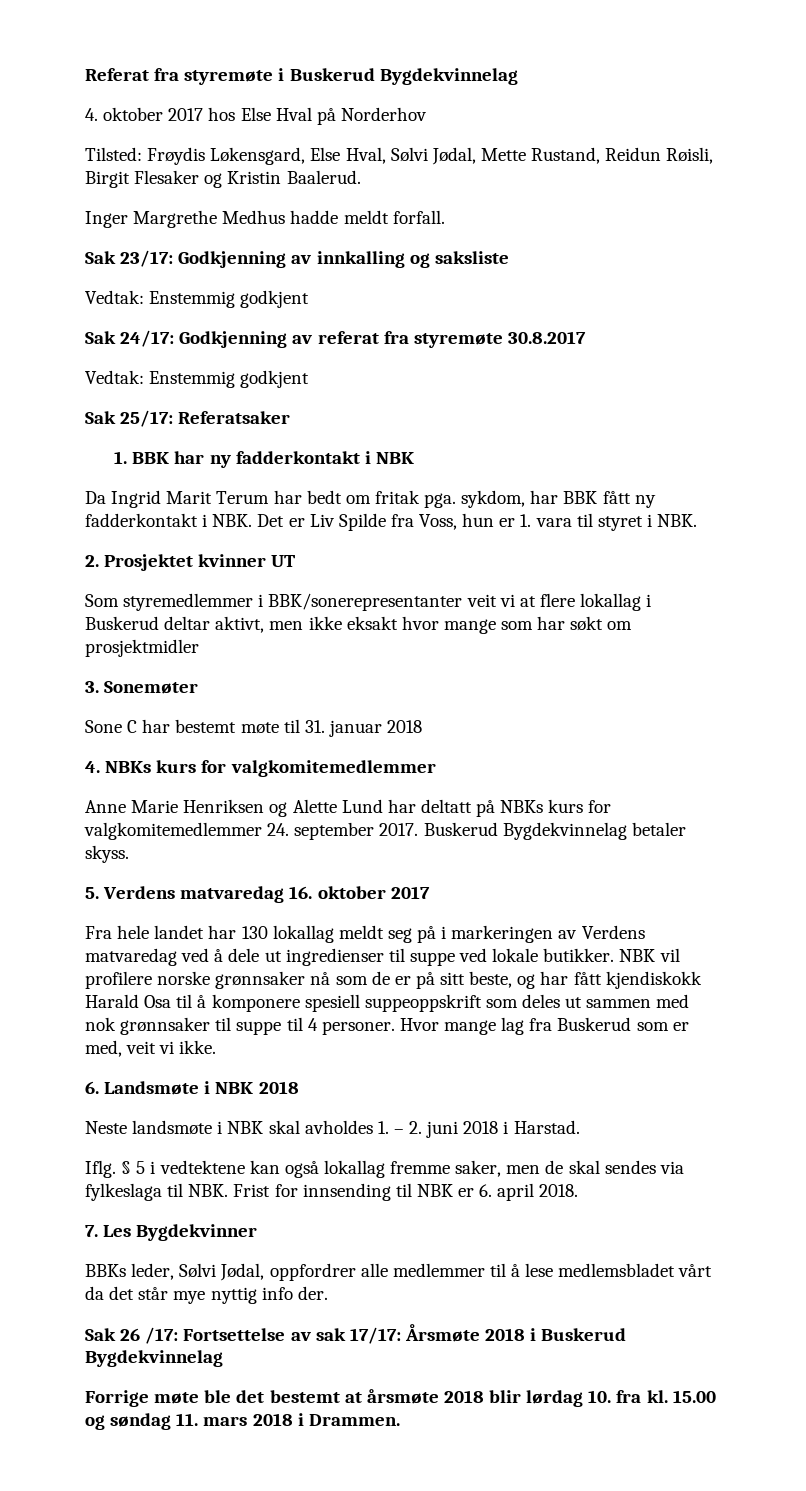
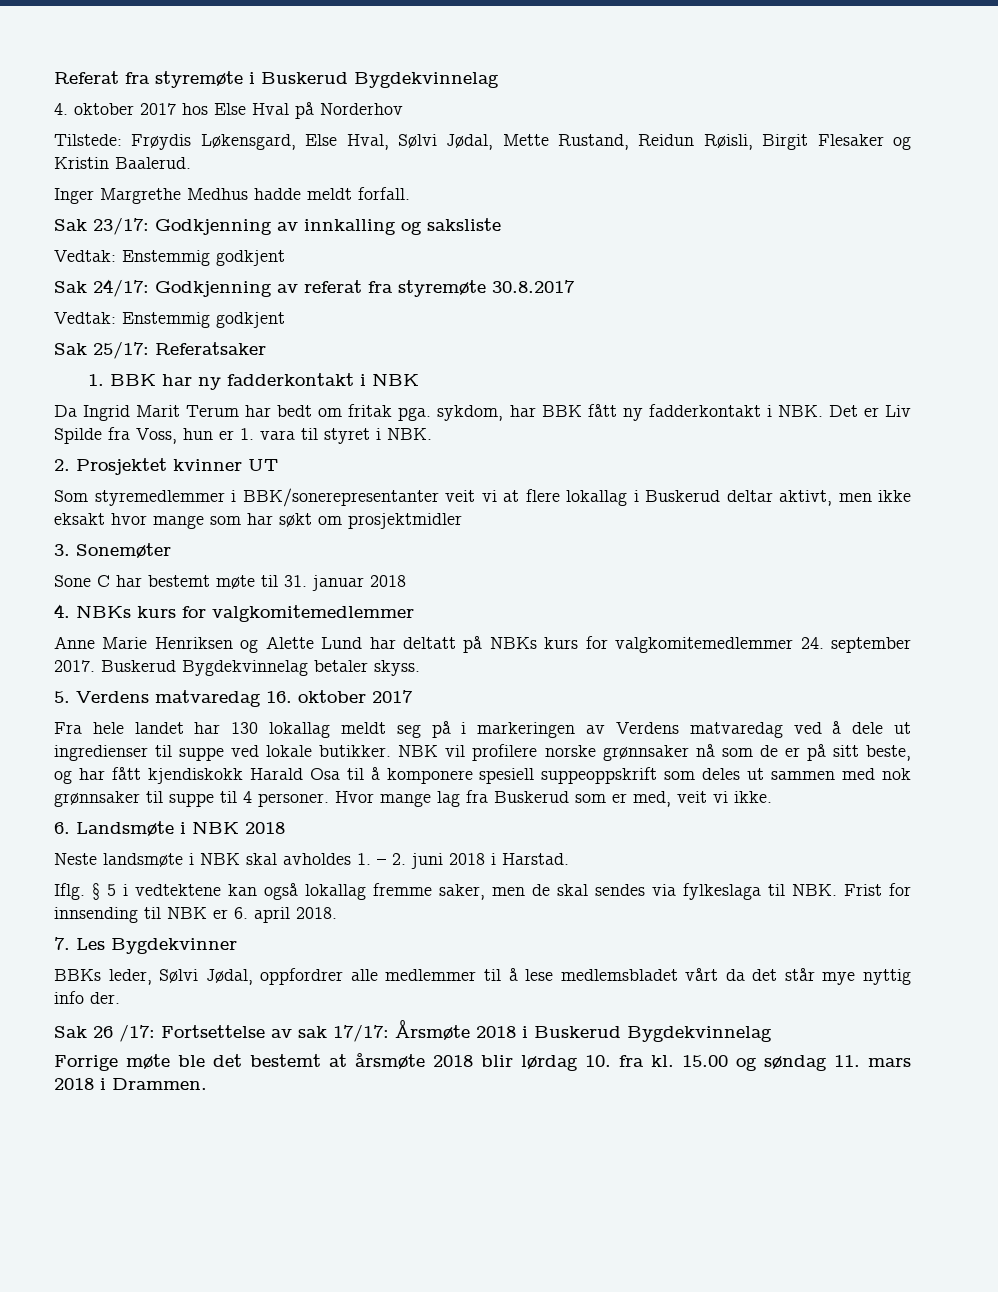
- Tilsted: Frøydis Løkensgard, Else Hval, Sølvi Jødal, Mette Rustand, Reidun Røisli, Birgit Flesaker og Kristin Baalerud.
+ Tilstede: Frøydis Løkensgard, Else Hval, Sølvi Jødal, Mette Rustand, Reidun Røisli, Birgit Flesaker og Kristin Baalerud.

